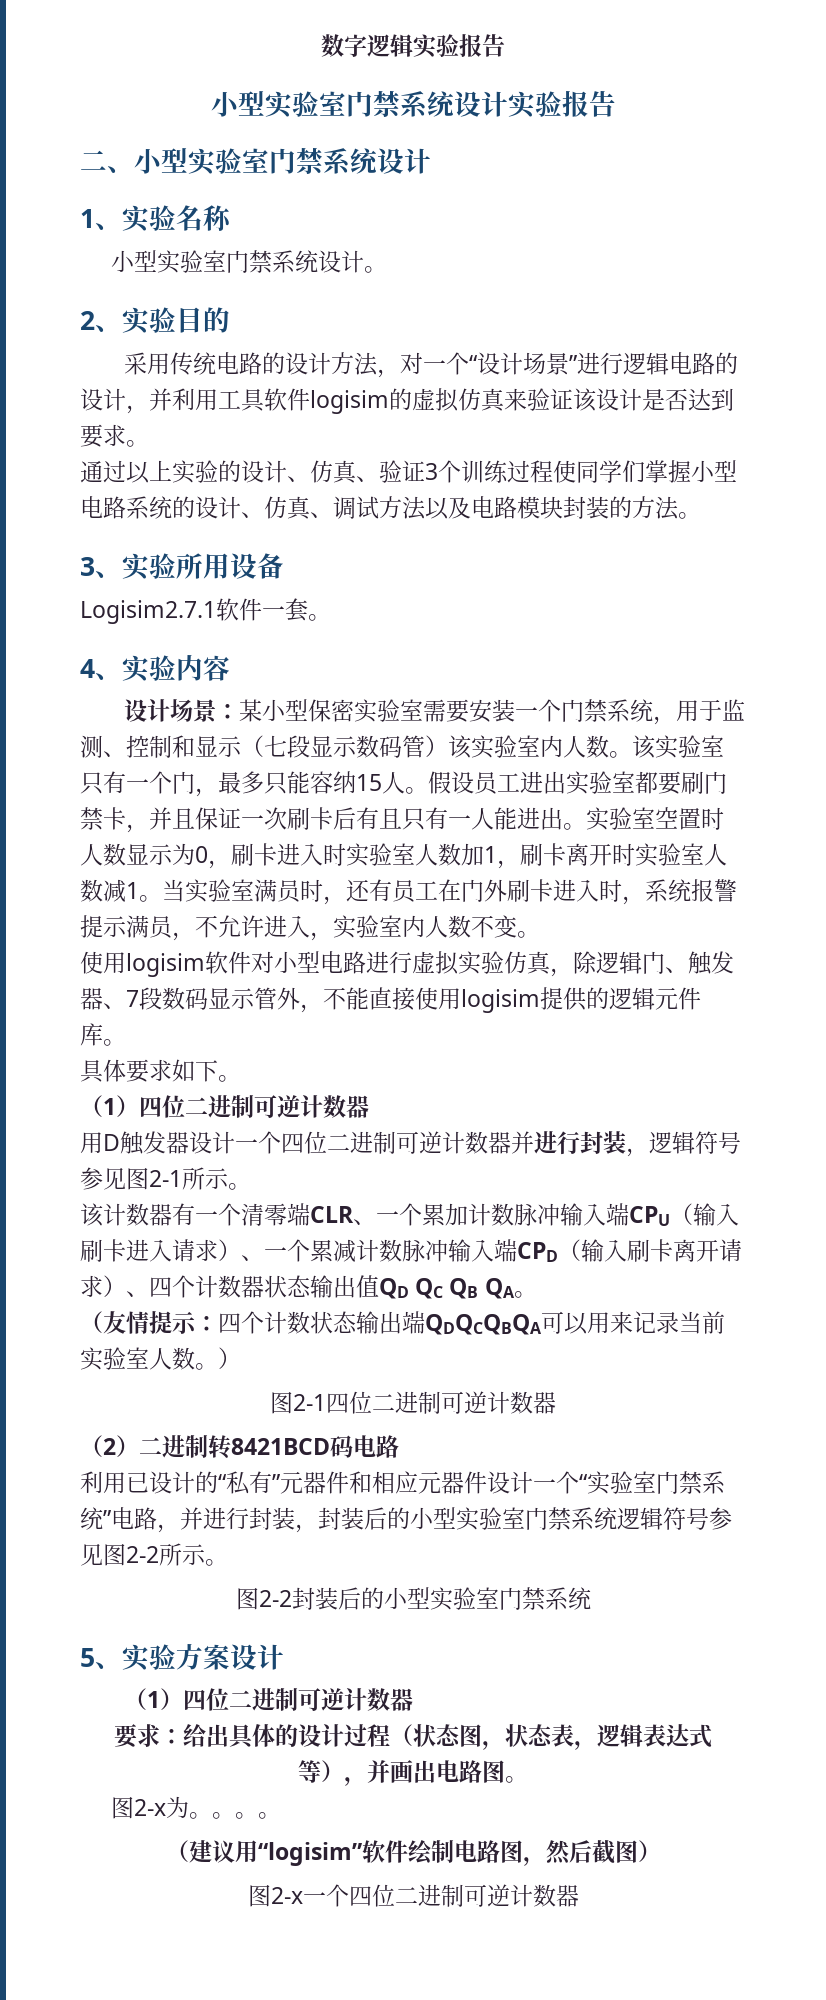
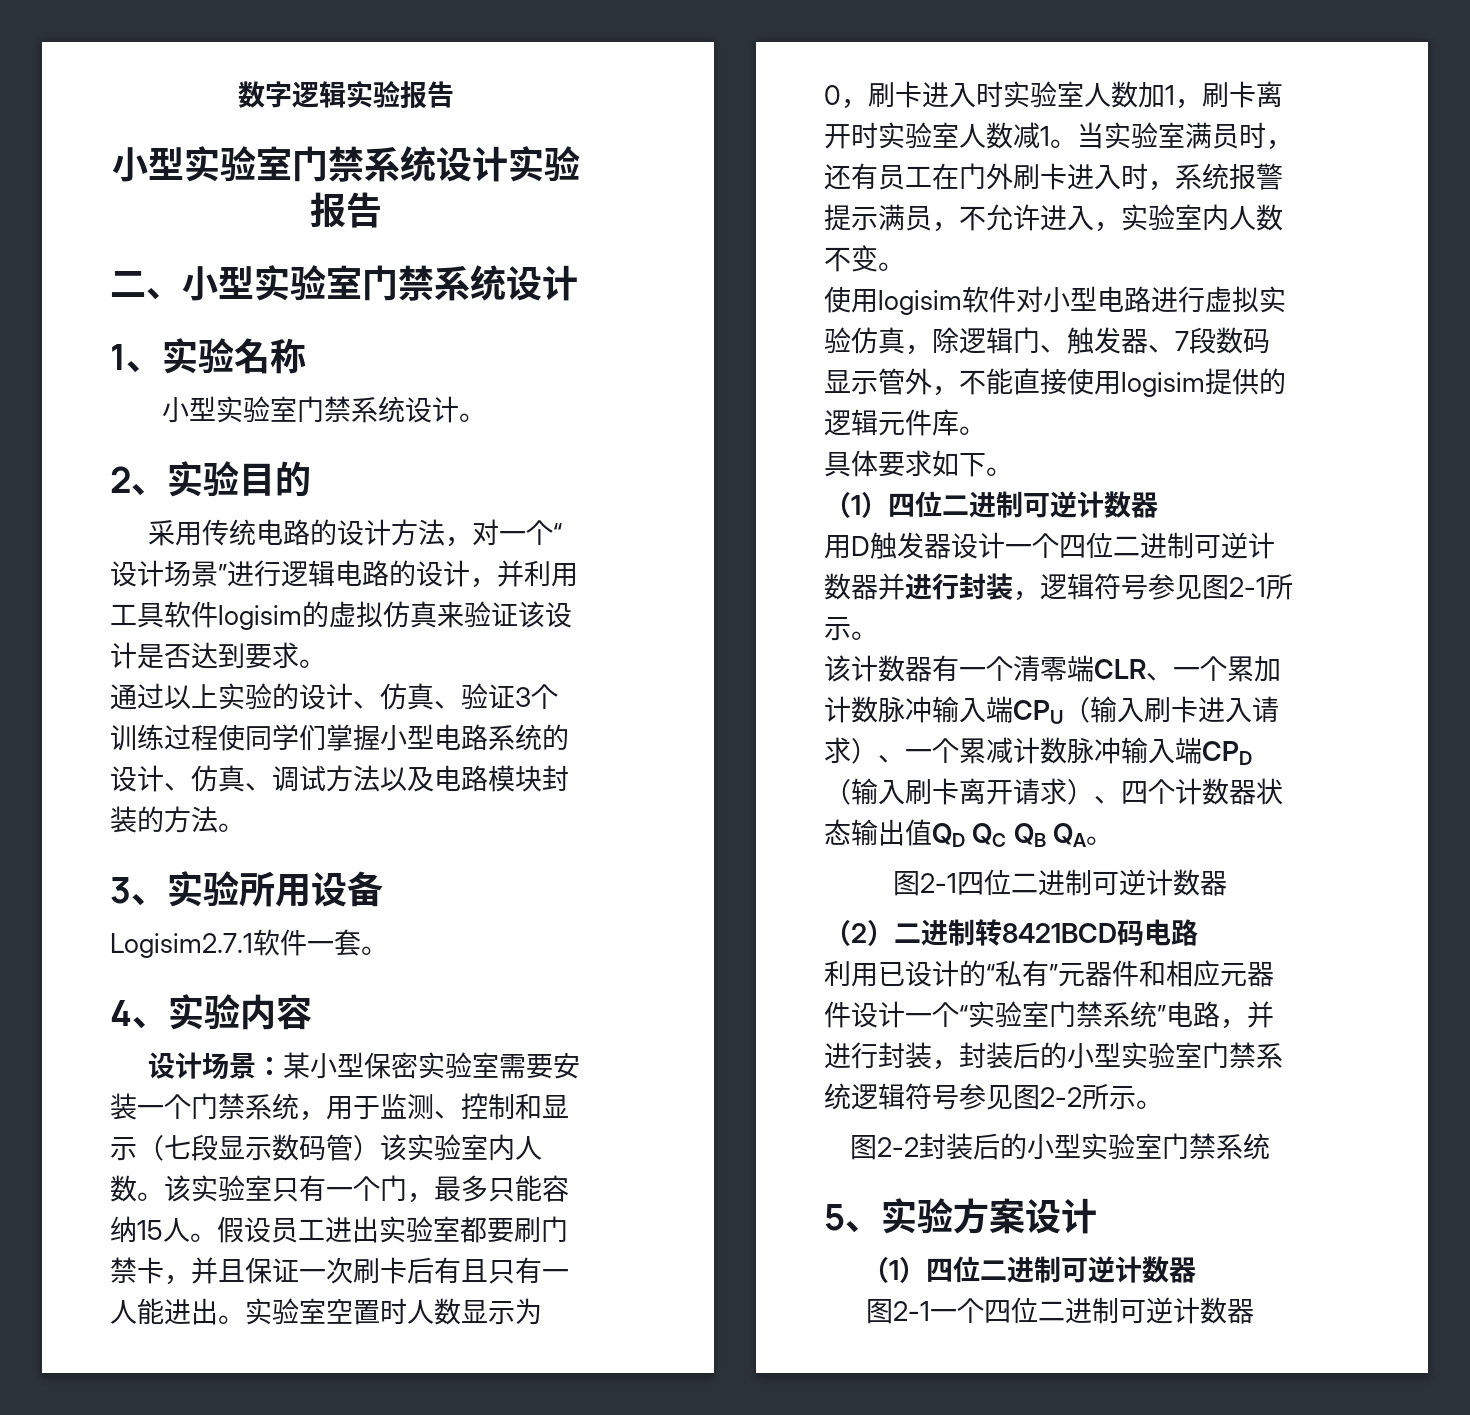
- （友情提示：四个计数状态输出端QDQCQBQA可以用来记录当前实验室人数。）
- 要求：给出具体的设计过程（状态图，状态表，逻辑表达式等），并画出电路图。
- 图2-x为。。。。
- （建议用“logisim”软件绘制电路图，然后截图）
- 图2-x一个四位二进制可逆计数器
+ 图2-1一个四位二进制可逆计数器

